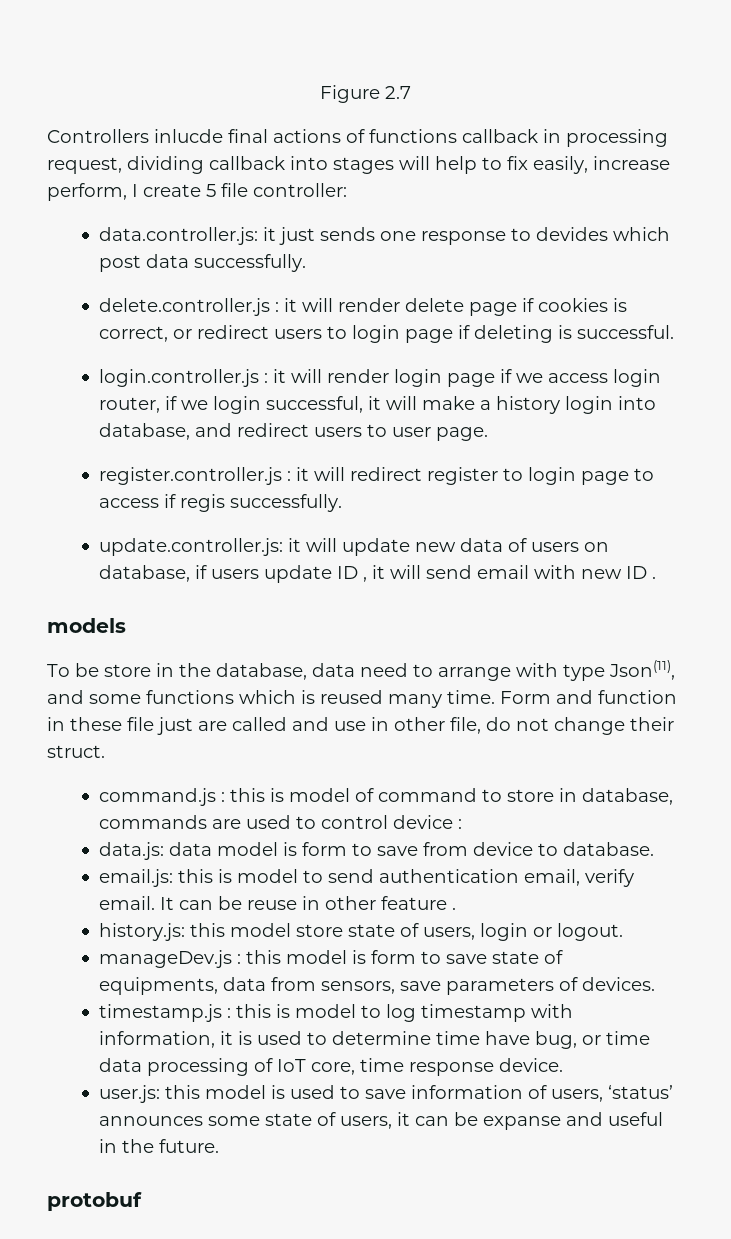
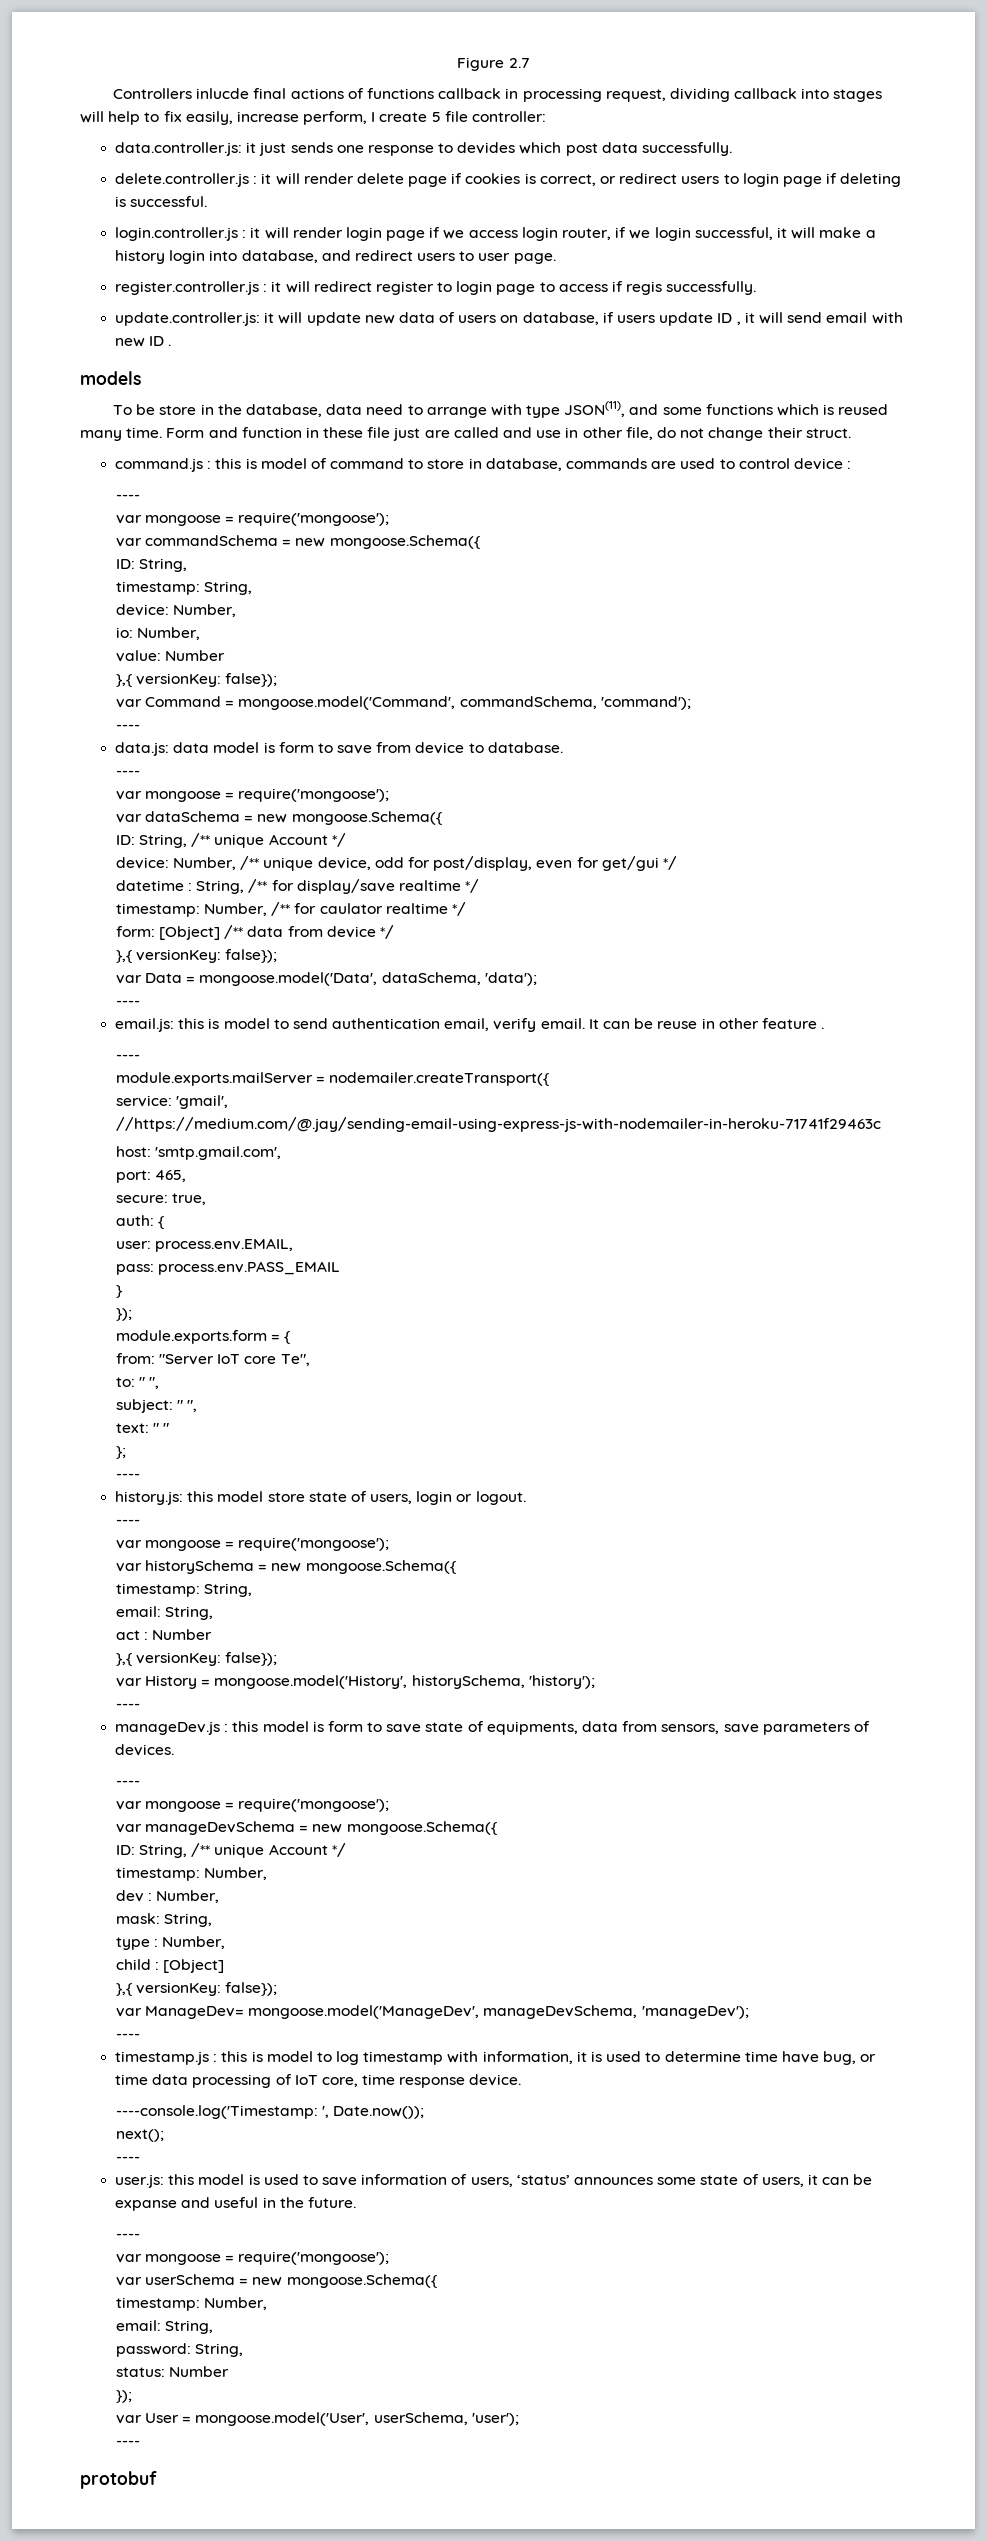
- To be store in the database, data need to arrange with type Json(11), and some functions which is reused many time.
+ To be store in the database, data need to arrange with type JSON(11), and some functions which is reused many time.
  command.js : this is model of command to store in database, commands are used to control device :
+ ----
+ var mongoose = require('mongoose');
+ var commandSchema = new mongoose.Schema({
+ ID: String,
+ timestamp: String,
+ device: Number,
+ io: Number,
+ value: Number
+ },{ versionKey: false});
+ var Command = mongoose.model('Command', commandSchema, 'command');
+ ----
  data.js: data model is form to save from device to database.
+ ----
+ var mongoose = require('mongoose');
+ var dataSchema = new mongoose.Schema({
+ ID: String, /** unique Account */
+ device: Number, /** unique device, odd for post/display, even for get/gui */
+ datetime : String, /** for display/save realtime */
+ timestamp: Number, /** for caulator realtime */
+ form: [Object] /** data from device */
+ },{ versionKey: false});
+ var Data = mongoose.model('Data', dataSchema, 'data');
+ ----
  It can be reuse in other feature .
+ ----
+ module.exports.mailServer = nodemailer.createTransport({
+ service: 'gmail', //https://medium.com/@.jay/sending-email-using-express-js-with-nodemailer-in-heroku-71741f29463c
+ host: 'smtp.gmail.com',
+ port: 465,
+ secure: true,
+ auth: {
+ user: process.env.EMAIL,
+ pass: process.env.PASS_EMAIL
+ }
+ });
+ module.exports.form = {
+ from: "Server IoT core Te",
+ to: " ",
+ subject: " ",
+ text: " "
+ };
+ ----
  history.js: this model store state of users, login or logout.
+ ----
+ var mongoose = require('mongoose');
+ var historySchema = new mongoose.Schema({
+ timestamp: String,
+ email: String,
+ act : Number
+ },{ versionKey: false});
+ var History = mongoose.model('History', historySchema, 'history');
+ ----
  manageDev.js : this model is form to save state of equipments, data from sensors, save parameters of devices.
+ ----
+ var mongoose = require('mongoose');
+ var manageDevSchema = new mongoose.Schema({
+ ID: String, /** unique Account */
+ timestamp: Number,
+ dev : Number,
+ mask: String,
+ type : Number,
+ child : [Object]
+ },{ versionKey: false});
+ var ManageDev= mongoose.model('ManageDev', manageDevSchema, 'manageDev');
+ ----
+ ----console.log('Timestamp: ', Date.now());
+ next();
+ ----
  user.js: this model is used to save information of users, ‘status’ announces some state of users, it can be expanse and useful in the future.
+ ----
+ var mongoose = require('mongoose');
+ var userSchema = new mongoose.Schema({
+ timestamp: Number,
+ email: String,
+ password: String,
+ status: Number
+ });
+ var User = mongoose.model('User', userSchema, 'user');
+ ----

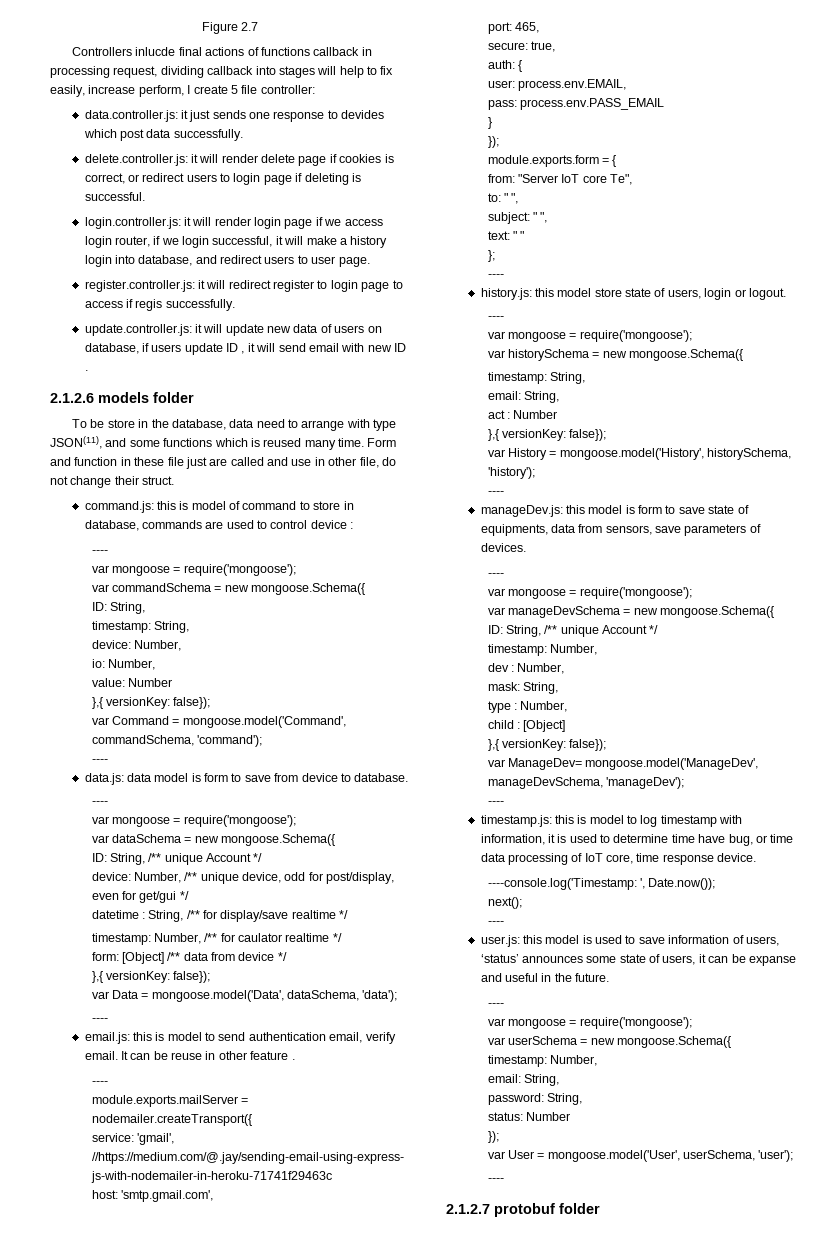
- delete.controller.js : it will render delete page if cookies is correct, or redirect users to login page if deleting is successful.
+ delete.controller.js: it will render delete page if cookies is correct, or redirect users to login page if deleting is successful.
- login.controller.js : it will render login page if we access login router, if we login successful, it will make a history login into database, and redirect users to user page.
+ login.controller.js: it will render login page if we access login router, if we login successful, it will make a history login into database, and redirect users to user page.
- register.controller.js : it will redirect register to login page to access if regis successfully.
+ register.controller.js: it will redirect register to login page to access if regis successfully.
- models
+ 2.1.2.6 models folder
- command.js : this is model of command to store in database, commands are used to control device :
+ command.js: this is model of command to store in database, commands are used to control device :
- manageDev.js : this model is form to save state of equipments, data from sensors, save parameters of devices.
+ manageDev.js: this model is form to save state of equipments, data from sensors, save parameters of devices.
- timestamp.js : this is model to log timestamp with information, it is used to determine time have bug, or time data processing of IoT core, time response device.
+ timestamp.js: this is model to log timestamp with information, it is used to determine time have bug, or time data processing of IoT core, time response device.
- protobuf
+ 2.1.2.7 protobuf folder

